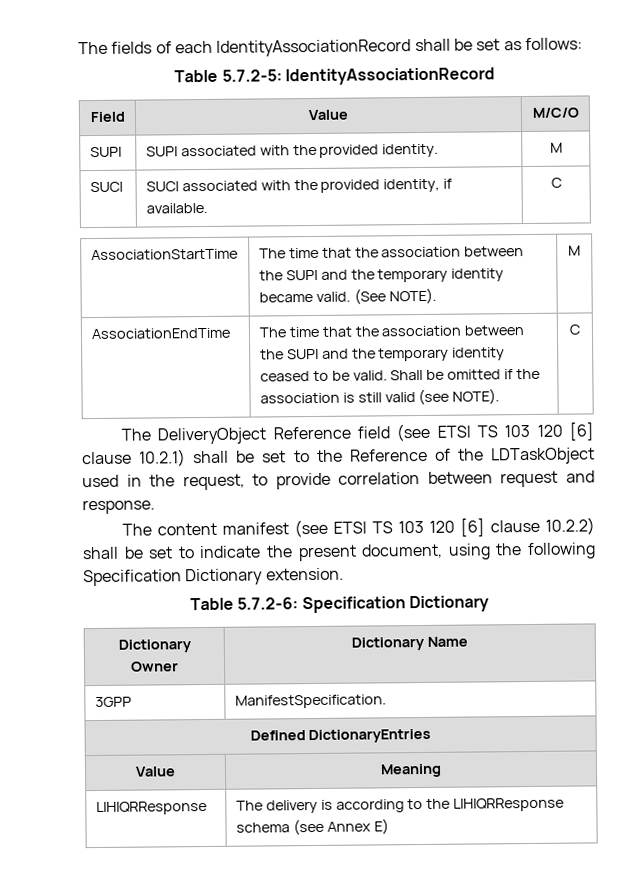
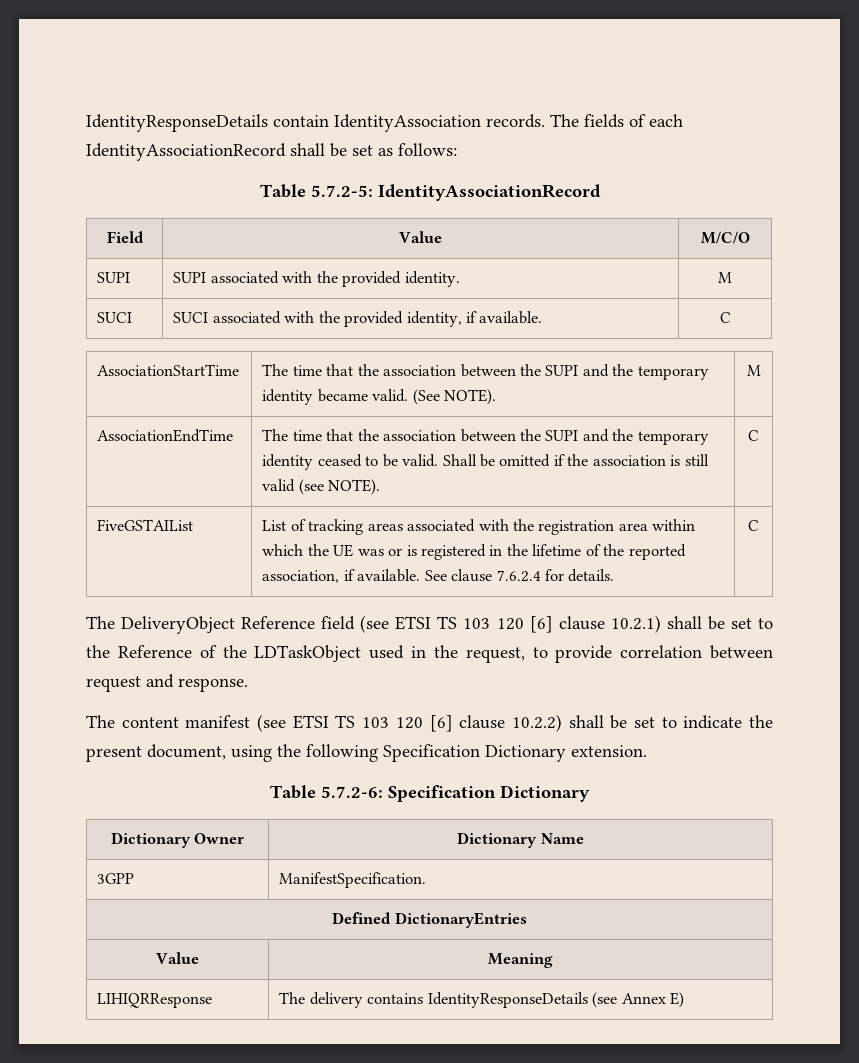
+ IdentityResponseDetails contain IdentityAssociation records.
+ FiveGSTAIList | List of tracking areas associated with the registration area within which the UE was or is registered in the lifetime of the reported association, if available. See clause 7.6.2.4 for details. | C
- LIHIQRResponse | The delivery is according to the LIHIQRResponse schema (see Annex E)
+ LIHIQRResponse | The delivery contains IdentityResponseDetails (see Annex E)

